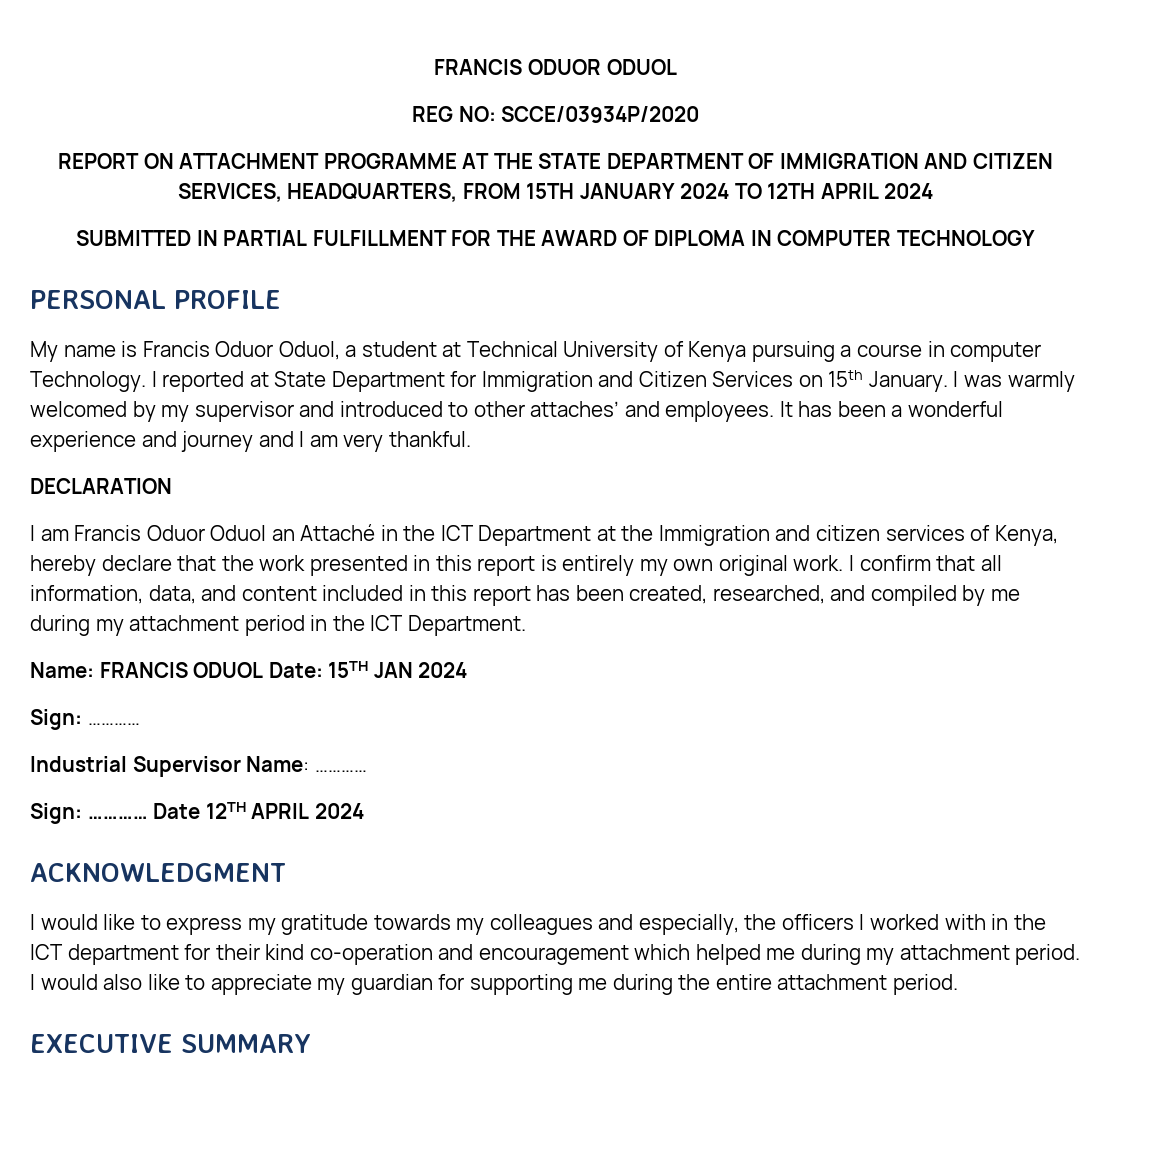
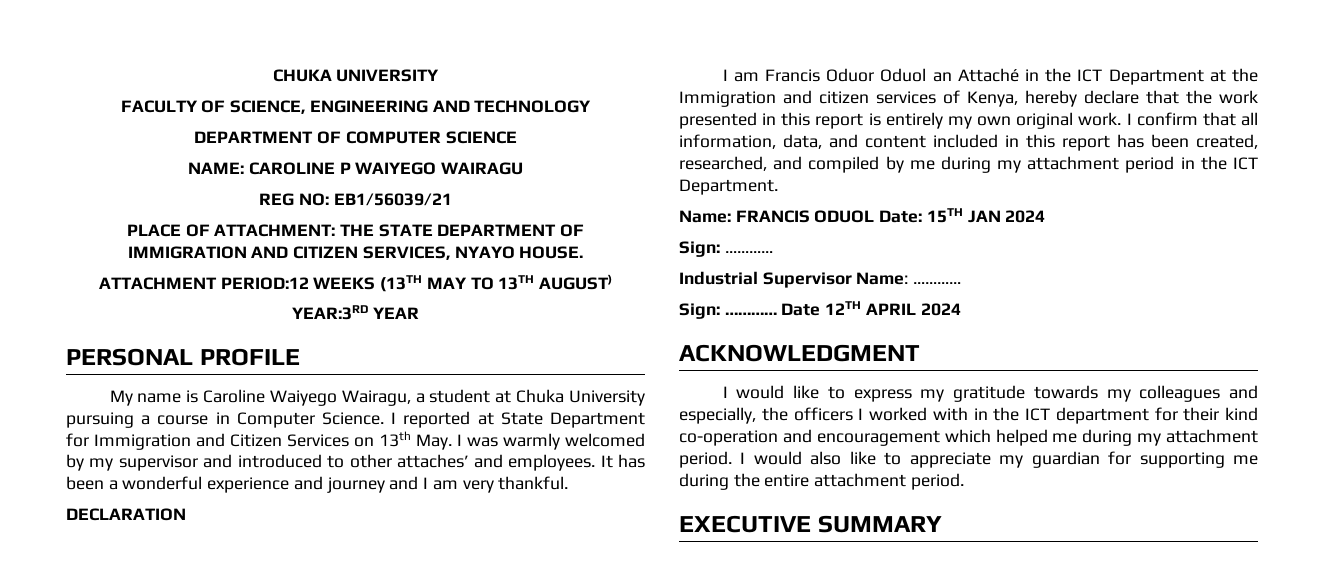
- FRANCIS ODUOR ODUOL
- REG NO: SCCE/03934P/2020
- REPORT ON ATTACHMENT PROGRAMME AT THE STATE DEPARTMENT OF IMMIGRATION AND CITIZEN SERVICES, HEADQUARTERS, FROM 15TH JANUARY 2024 TO 12TH APRIL 2024
- SUBMITTED IN PARTIAL FULFILLMENT FOR THE AWARD OF DIPLOMA IN COMPUTER TECHNOLOGY
+ CHUKA UNIVERSITY
+ FACULTY OF SCIENCE, ENGINEERING AND TECHNOLOGY
+ DEPARTMENT OF COMPUTER SCIENCE
+ NAME: CAROLINE P WAIYEGO WAIRAGU
+ REG NO: EB1/56039/21
+ PLACE OF ATTACHMENT: THE STATE DEPARTMENT OF IMMIGRATION AND CITIZEN SERVICES, NYAYO HOUSE.
+ ATTACHMENT PERIOD:12 WEEKS (13TH MAY TO 13TH AUGUST)
+ YEAR:3RD YEAR
- My name is Francis Oduor Oduol, a student at Technical University of Kenya pursuing a course in computer Technology.
+ My name is Caroline Waiyego Wairagu, a student at Chuka University pursuing a course in Computer Science.
- I reported at State Department for Immigration and Citizen Services on 15th January. I was warmly welcomed by my supervisor and introduced to other attaches’ and employees.
+ I reported at State Department for Immigration and Citizen Services on 13th May. I was warmly welcomed by my supervisor and introduced to other attaches’ and employees.

